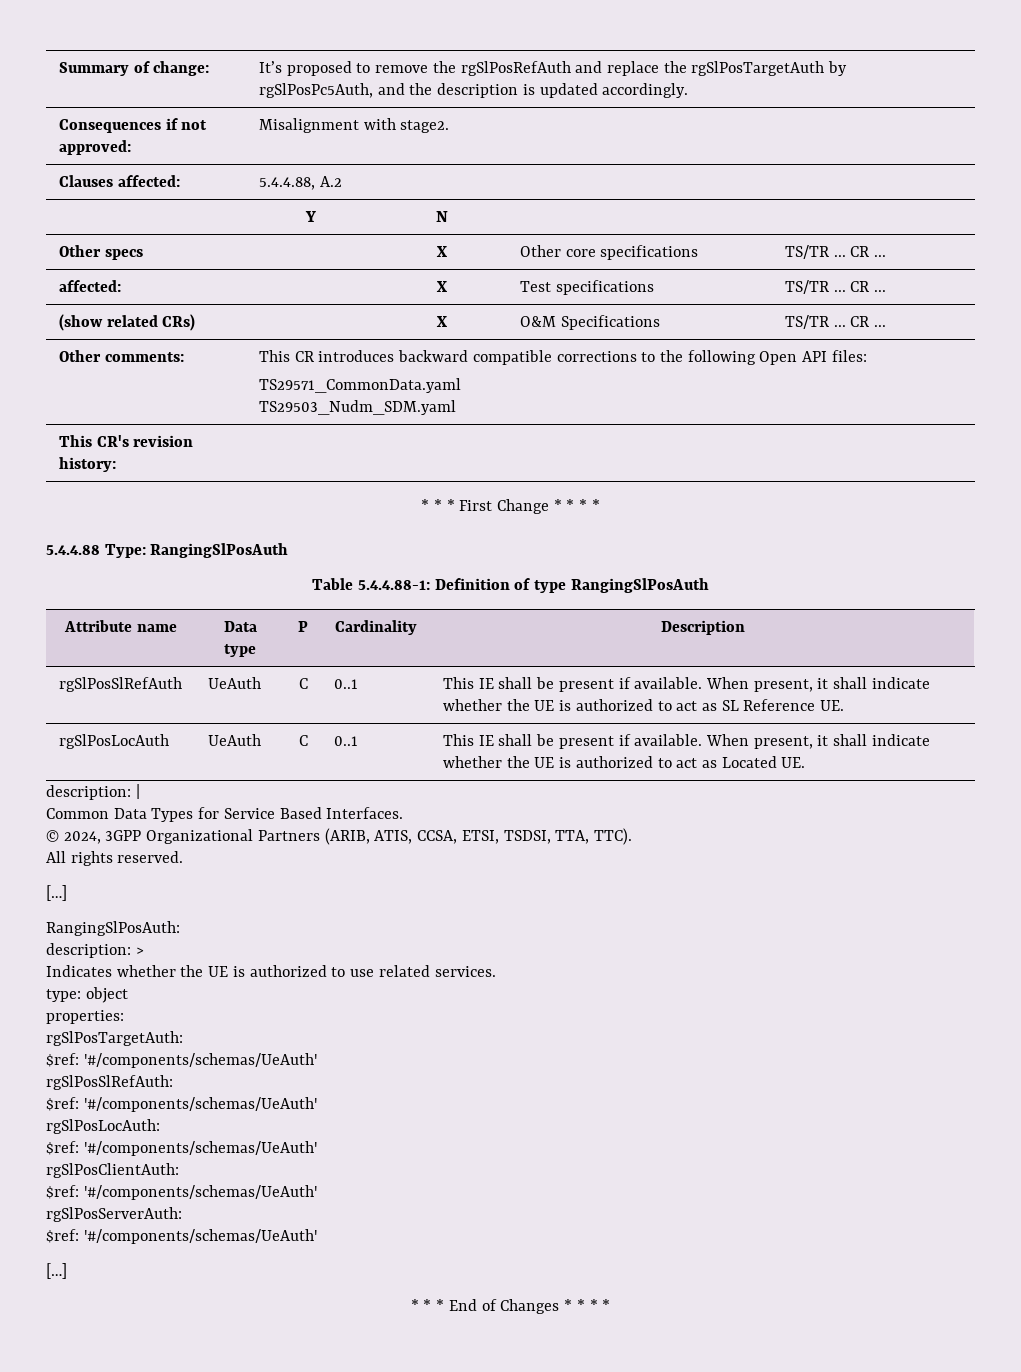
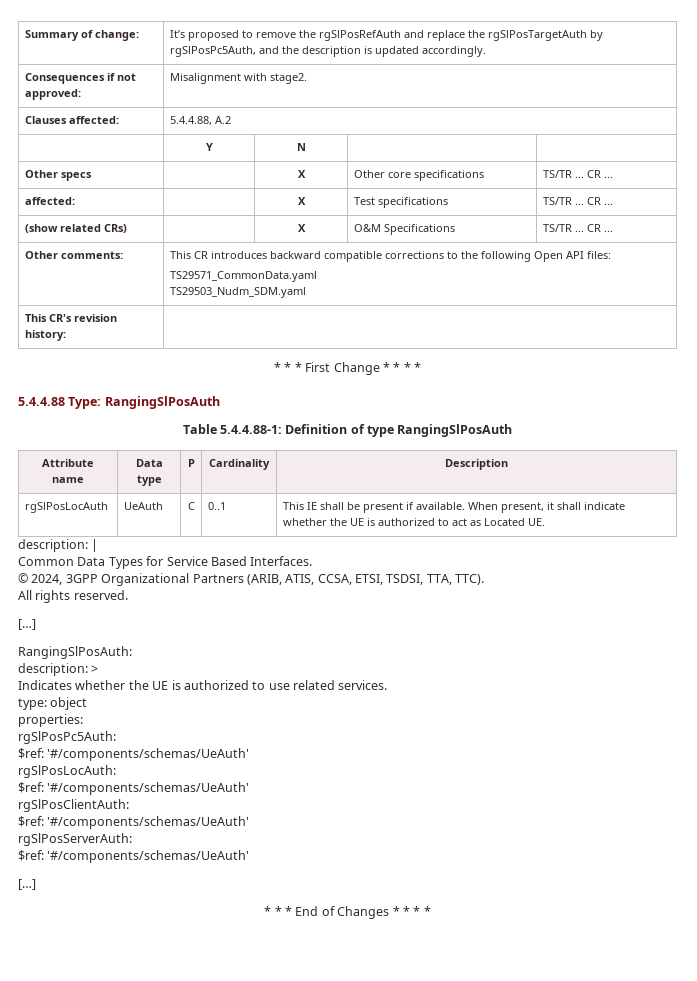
- rgSlPosSlRefAuth | UeAuth | C | 0..1 | This IE shall be present if available. When present, it shall indicate whether the UE is authorized to act as SL Reference UE.
- rgSlPosTargetAuth:
- $ref: '#/components/schemas/UeAuth'
- rgSlPosSlRefAuth:
+ rgSlPosPc5Auth:

